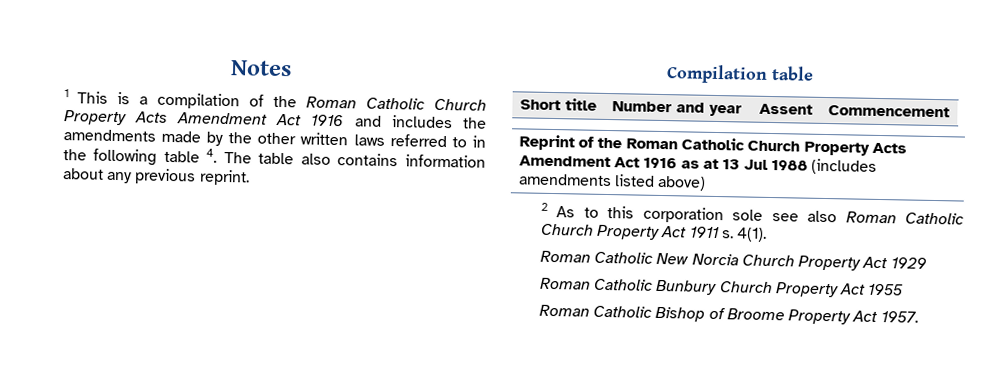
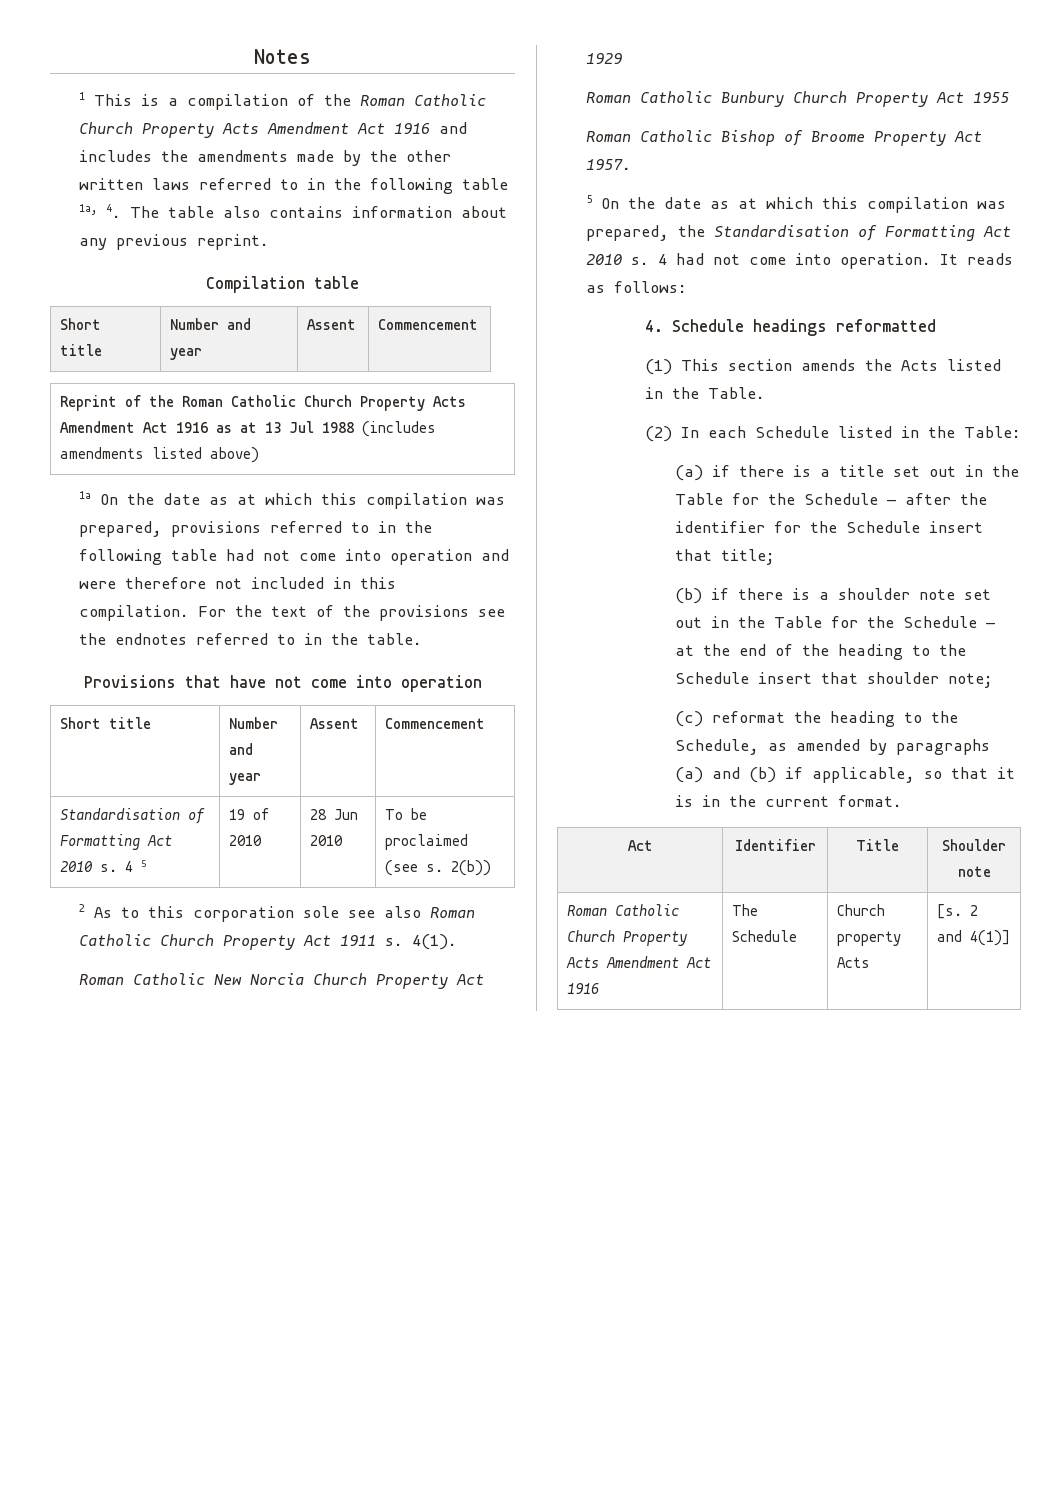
- 1 This is a compilation of the Roman Catholic Church Property Acts Amendment Act 1916 and includes the amendments made by the other written laws referred to in the following table 4. The table also contains information about any previous reprint.
+ 1 This is a compilation of the Roman Catholic Church Property Acts Amendment Act 1916 and includes the amendments made by the other written laws referred to in the following table 1a, 4. The table also contains information about any previous reprint.
+ 1a On the date as at which this compilation was prepared, provisions referred to in the following table had not come into operation and were therefore not included in this compilation. For the text of the provisions see the endnotes referred to in the table.
+ Provisions that have not come into operation
+ Short title | Number and year | Assent | Commencement
+ Standardisation of Formatting Act 2010 s. 4 5 | 19 of 2010 | 28 Jun 2010 | To be proclaimed (see s. 2(b))
+ 5 On the date as at which this compilation was prepared, the Standardisation of Formatting Act 2010 s. 4 had not come into operation. It reads as follows:
+ 4. Schedule headings reformatted
+ (1) This section amends the Acts listed in the Table.
+ (2) In each Schedule listed in the Table:
+ (a) if there is a title set out in the Table for the Schedule — after the identifier for the Schedule insert that title;
+ (b) if there is a shoulder note set out in the Table for the Schedule — at the end of the heading to the Schedule insert that shoulder note;
+ (c) reformat the heading to the Schedule, as amended by paragraphs (a) and (b) if applicable, so that it is in the current format.
+ Act | Identifier | Title | Shoulder note
+ Roman Catholic Church Property Acts Amendment Act 1916 | The Schedule | Church property Acts | [s. 2 and 4(1)]

